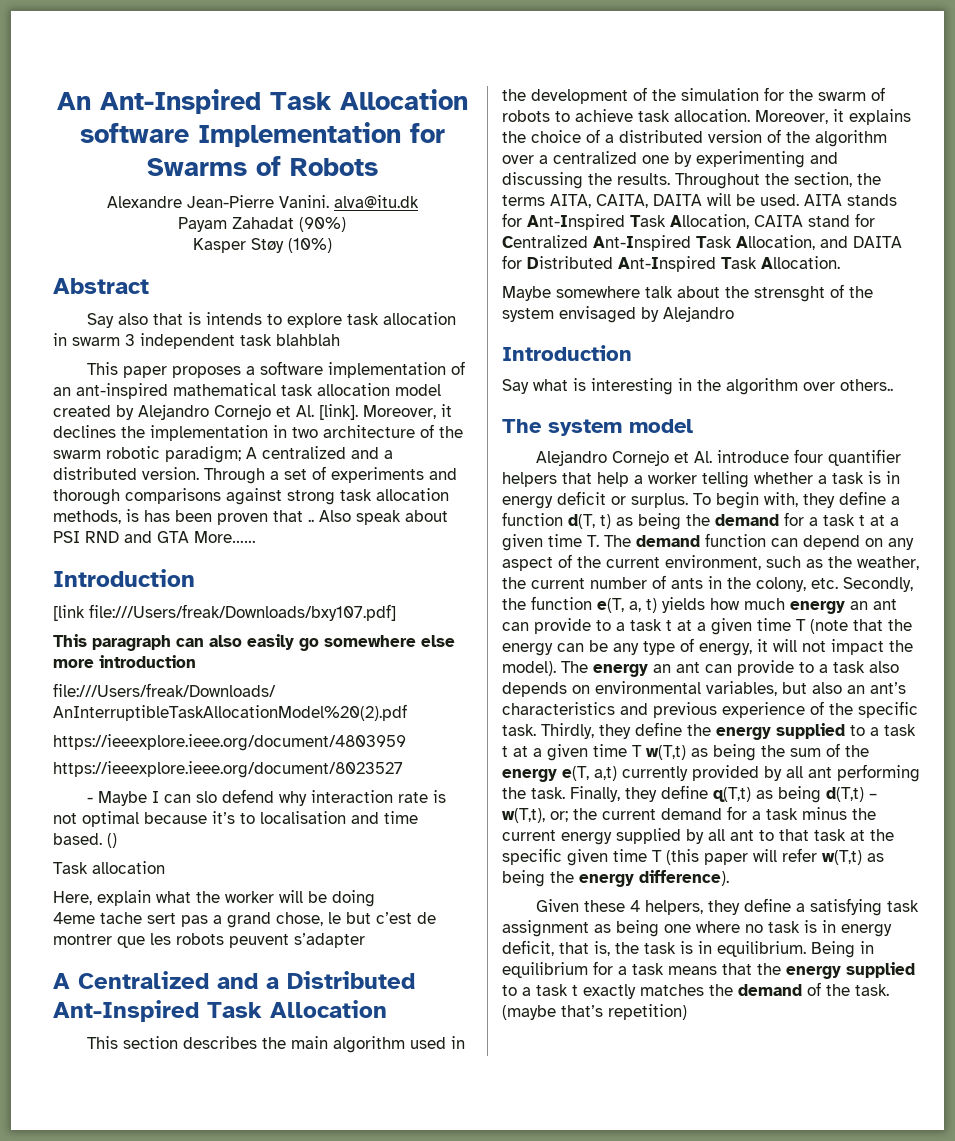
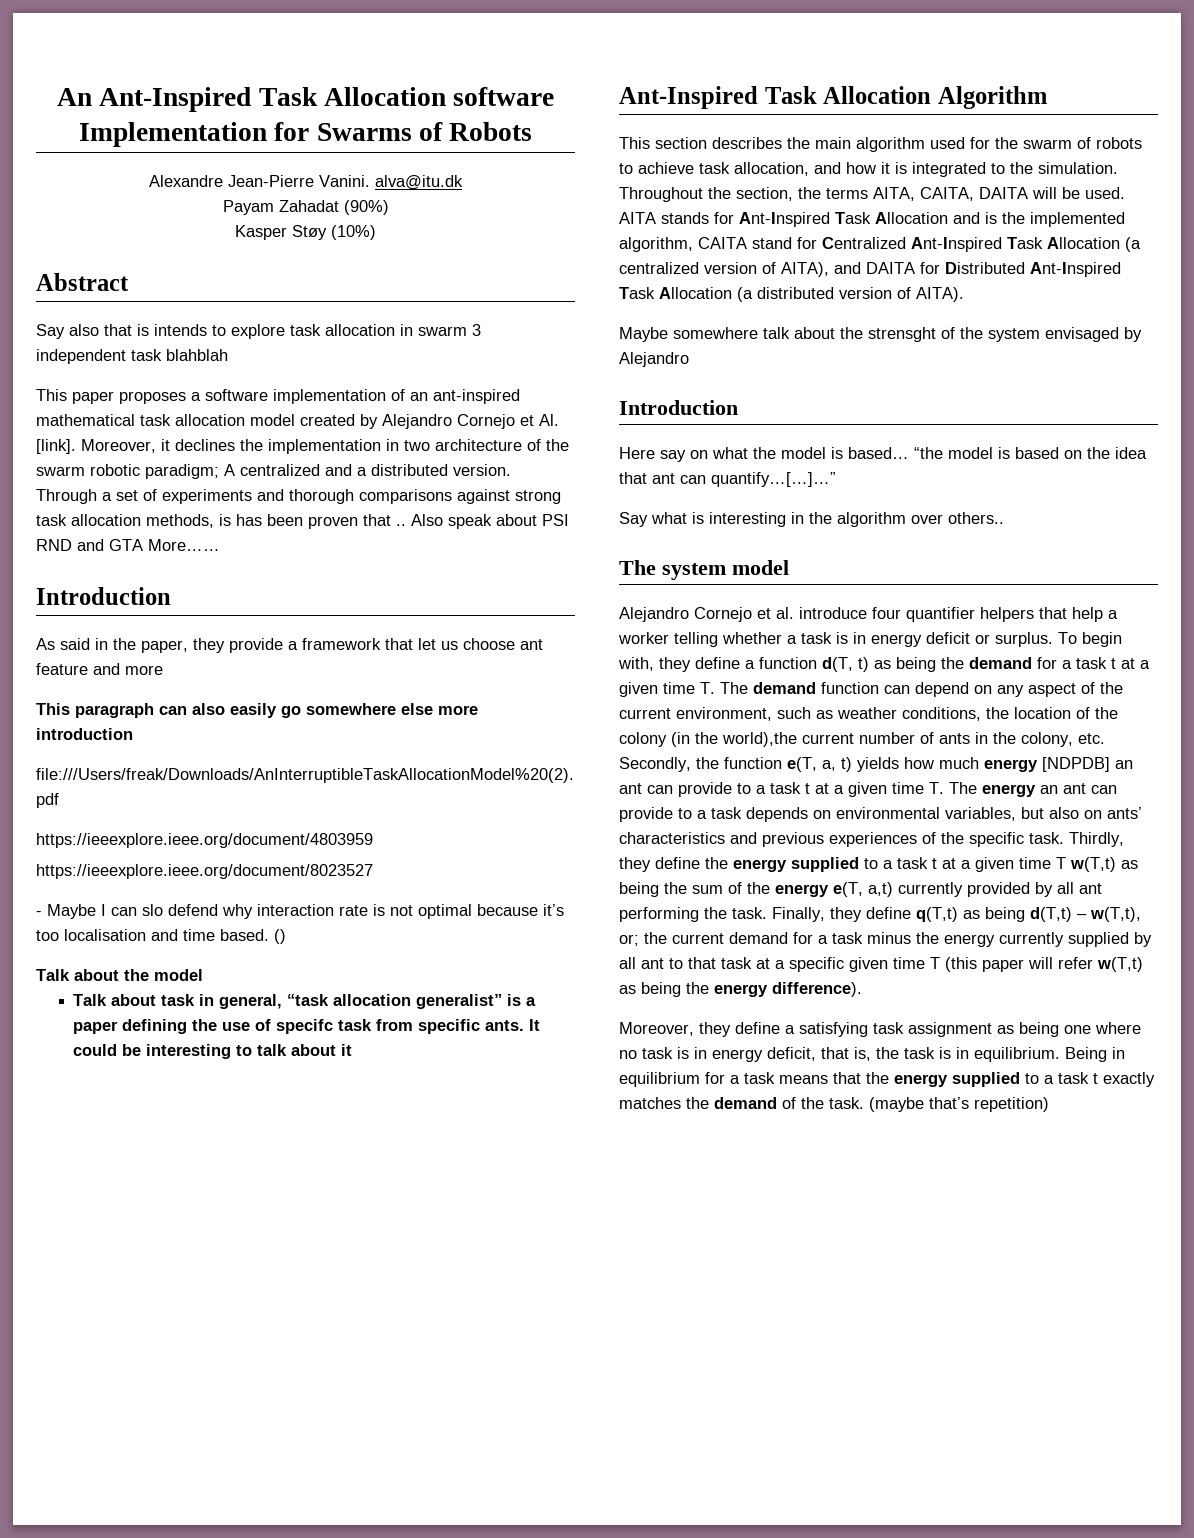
- [link file:///Users/freak/Downloads/bxy107.pdf]
+ As said in the paper, they provide a framework that let us choose ant feature and more
- - Maybe I can slo defend why interaction rate is not optimal because it’s to localisation and time based.
+ - Maybe I can slo defend why interaction rate is not optimal because it’s too localisation and time based.
- Task allocation
- Here, explain what the worker will be doing
- 4eme tache sert pas a grand chose, le but c’est de montrer que les robots peuvent s’adapter
- A Centralized and a Distributed Ant-Inspired Task Allocation
+ Talk about the model
+ Talk about task in general, “task allocation generalist” is a paper defining the use of specifc task from specific ants. It could be interesting to talk about it
+ Ant-Inspired Task Allocation Algorithm
- This section describes the main algorithm used in the development of the simulation for the swarm of robots to achieve task allocation. Moreover, it explains the choice of a distributed version of the algorithm over a centralized one by experimenting and discussing the results.
+ This section describes the main algorithm used for the swarm of robots to achieve task allocation, and how it is integrated to the simulation.
- AITA stands for Ant-Inspired Task Allocation, CAITA stand for Centralized Ant-Inspired Task Allocation, and DAITA for Distributed Ant-Inspired Task Allocation.
+ AITA stands for Ant-Inspired Task Allocation and is the implemented algorithm, CAITA stand for Centralized Ant-Inspired Task Allocation (a centralized version of AITA), and DAITA for Distributed Ant-Inspired Task Allocation (a distributed version of AITA).
+ Here say on what the model is based… “the model is based on the idea that ant can quantify…[…]…”
- Alejandro Cornejo et Al. introduce four quantifier helpers that help a worker telling whether a task is in energy deficit or surplus.
+ Alejandro Cornejo et al. introduce four quantifier helpers that help a worker telling whether a task is in energy deficit or surplus.
- To begin with, they define a function d(T, t) as being the demand for a task t at a given time T. The demand function can depend on any aspect of the current environment, such as the weather, the current number of ants in the colony, etc. Secondly, the function e(T, a, t) yields how much energy an ant can provide to a task t at a given time T (note that the energy can be any type of energy, it will not impact the model). The energy an ant can provide to a task also depends on environmental variables, but also an ant’s characteristics and previous experience of the specific task.
+ To begin with, they define a function d(T, t) as being the demand for a task t at a given time T. The demand function can depend on any aspect of the current environment, such as weather conditions, the location of the colony (in the world),the current number of ants in the colony, etc. Secondly, the function e(T, a, t) yields how much energy [NDPDB] an ant can provide to a task t at a given time T. The energy an ant can provide to a task depends on environmental variables, but also on ants’ characteristics and previous experiences of the specific task.
- Finally, they define q(T,t) as being d(T,t) – w(T,t), or; the current demand for a task minus the current energy supplied by all ant to that task at the specific given time T (this paper will refer w(T,t) as being the energy difference).
+ Finally, they define q(T,t) as being d(T,t) – w(T,t), or; the current demand for a task minus the energy currently supplied by all ant to that task at a specific given time T (this paper will refer w(T,t) as being the energy difference).
- Given these 4 helpers, they define a satisfying task assignment as being one where no task is in energy deficit, that is, the task is in equilibrium.
+ Moreover, they define a satisfying task assignment as being one where no task is in energy deficit, that is, the task is in equilibrium.

